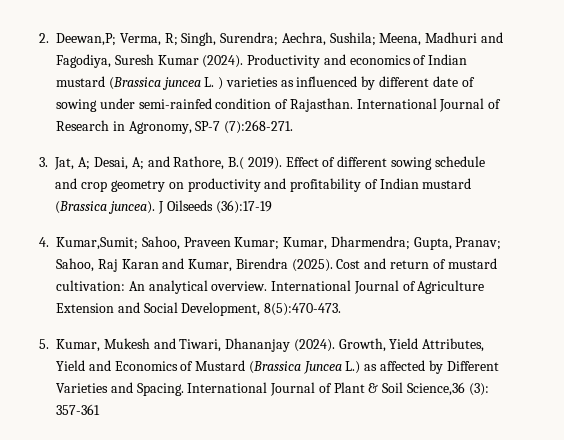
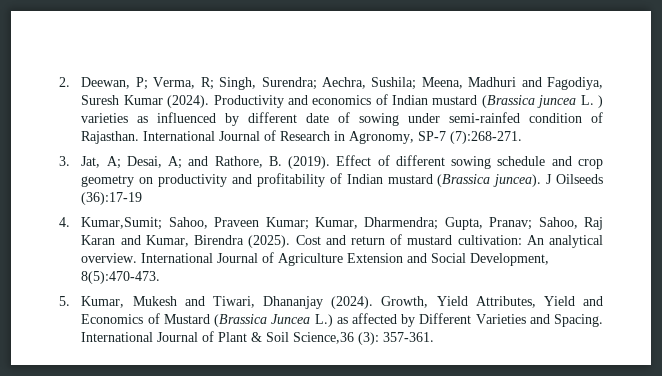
- 2. Deewan,P; Verma, R; Singh, Surendra; Aechra, Sushila; Meena, Madhuri and Fagodiya, Suresh Kumar (2024).
+ 2. Deewan, P; Verma, R; Singh, Surendra; Aechra, Sushila; Meena, Madhuri and Fagodiya, Suresh Kumar (2024).
- 3. Jat, A; Desai, A; and Rathore, B.( 2019).
+ 3. Jat, A; Desai, A; and Rathore, B. (2019).
- International Journal of Plant & Soil Science,36 (3): 357-361
+ International Journal of Plant & Soil Science,36 (3): 357-361.

